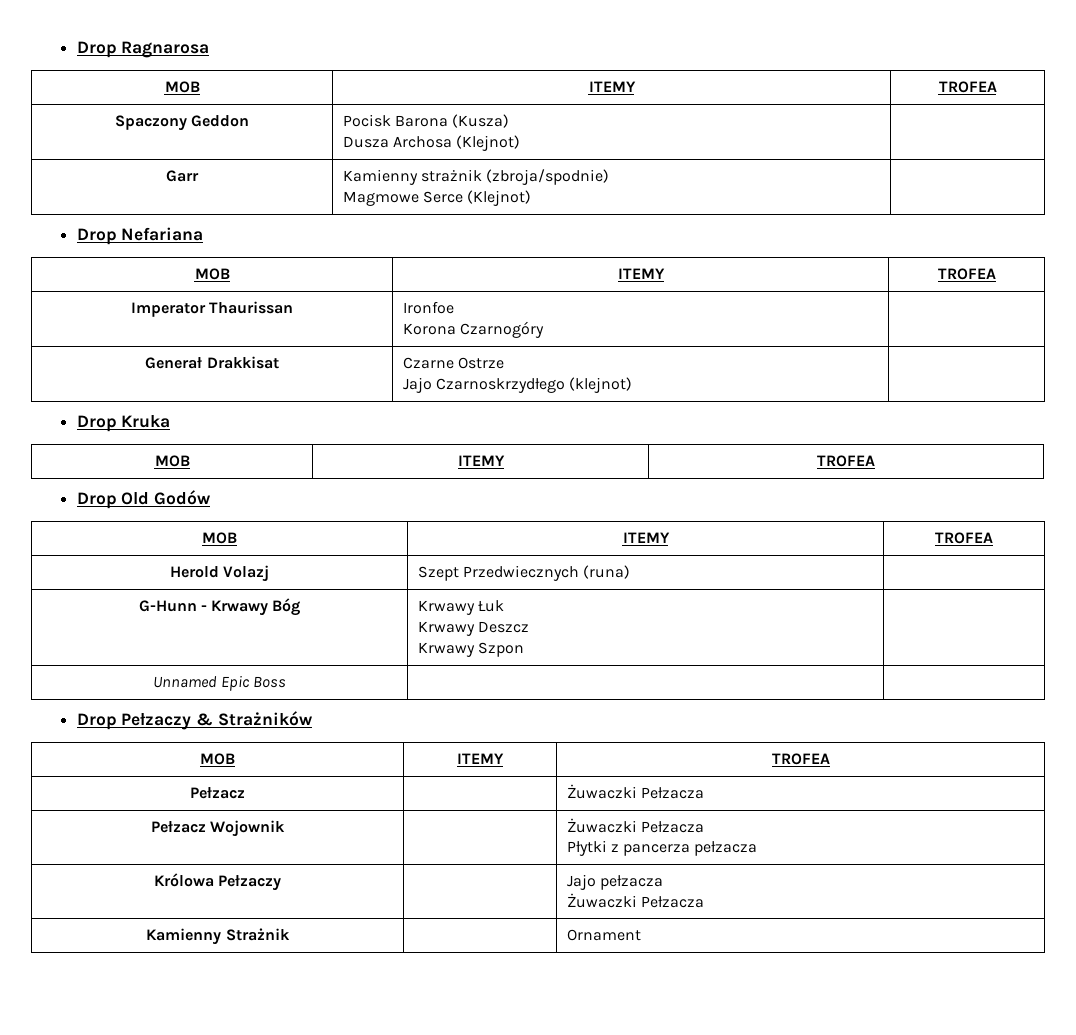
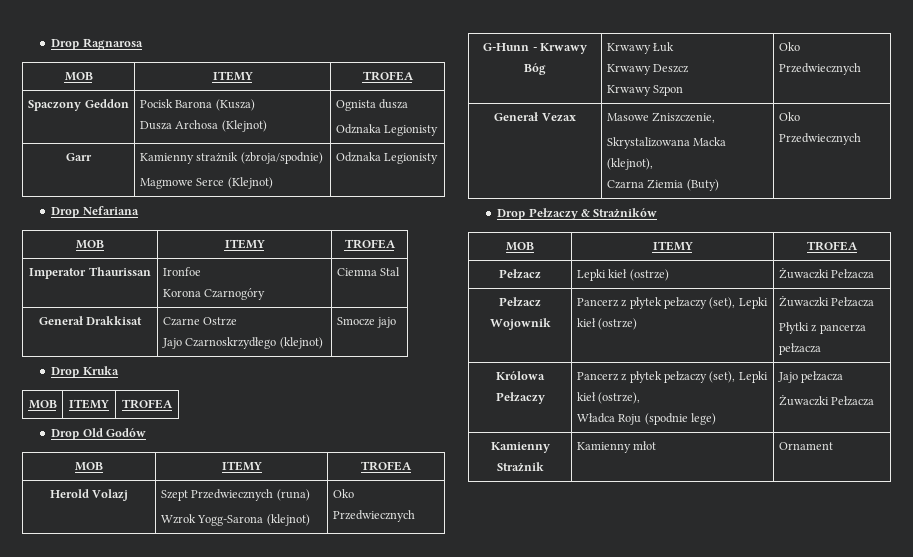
  Spaczony Geddon | Pocisk Barona (Kusza)
- Dusza Archosa (Klejnot) |
+ Dusza Archosa (Klejnot) | Ognista dusza
+ Odznaka Legionisty
  Garr | Kamienny strażnik (zbroja/spodnie)
- Magmowe Serce (Klejnot) |
+ Magmowe Serce (Klejnot) | Odznaka Legionisty
  Imperator Thaurissan | Ironfoe
- Korona Czarnogóry |
+ Korona Czarnogóry | Ciemna Stal
  Generał Drakkisat | Czarne Ostrze
- Jajo Czarnoskrzydłego (klejnot) |
+ Jajo Czarnoskrzydłego (klejnot) | Smocze jajo
- Herold Volazj | Szept Przedwiecznych (runa) |
+ Herold Volazj | Szept Przedwiecznych (runa)
+ Wzrok Yogg-Sarona (klejnot) | Oko Przedwiecznych
  G-Hunn - Krwawy Bóg | Krwawy Łuk
  Krwawy Deszcz
- Krwawy Szpon |
- Unnamed Epic Boss | |
+ Krwawy Szpon | Oko Przedwiecznych
+ Generał Vezax | Masowe Zniszczenie,
+ Skrystalizowana Macka (klejnot),
+ Czarna Ziemia (Buty) | Oko Przedwiecznych
- Pełzacz | | Żuwaczki Pełzacza
+ Pełzacz | Lepki kieł (ostrze) | Żuwaczki Pełzacza
- Pełzacz Wojownik | | Żuwaczki Pełzacza
+ Pełzacz Wojownik | Pancerz z płytek pełzaczy (set), Lepki kieł (ostrze) | Żuwaczki Pełzacza
- Królowa Pełzaczy | | Jajo pełzacza
+ Królowa Pełzaczy | Pancerz z płytek pełzaczy (set), Lepki kieł (ostrze),
+ Władca Roju (spodnie lege) | Jajo pełzacza
- Kamienny Strażnik | | Ornament
+ Kamienny Strażnik | Kamienny młot | Ornament

